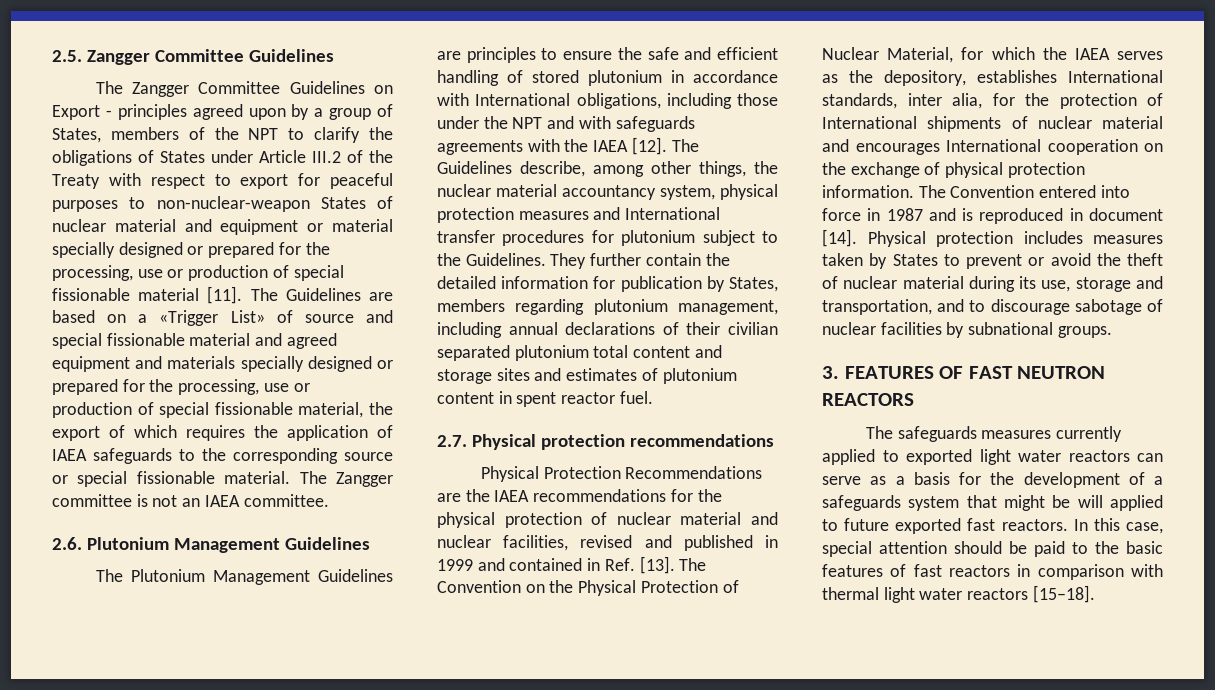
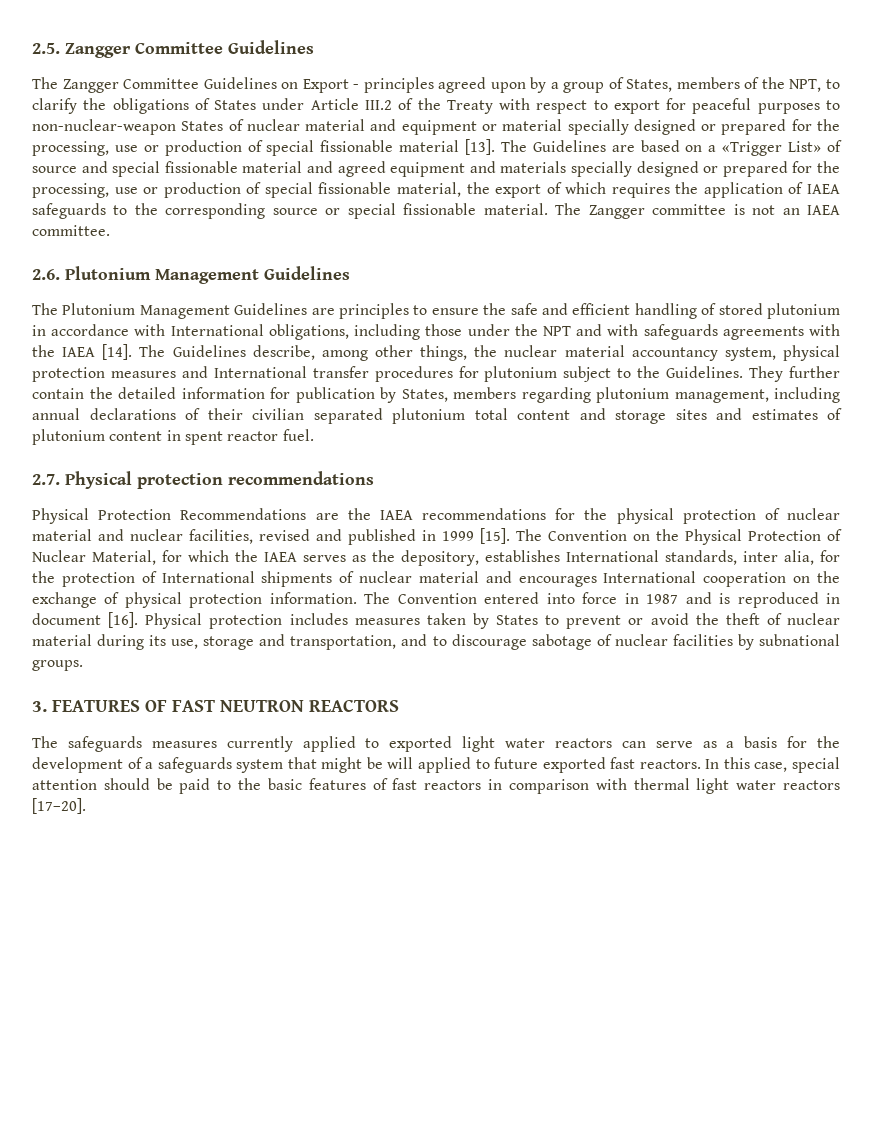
- The Zangger Committee Guidelines on Export - principles agreed upon by a group of States, members of the NPT to clarify the obligations of States under Article III.2 of the Treaty with respect to export for peaceful purposes to non-nuclear-weapon States of nuclear material and equipment or material specially designed or prepared for the processing, use or production of special fissionable material [11].
+ The Zangger Committee Guidelines on Export - principles agreed upon by a group of States, members of the NPT, to clarify the obligations of States under Article III.2 of the Treaty with respect to export for peaceful purposes to non-nuclear-weapon States of nuclear material and equipment or material specially designed or prepared for the processing, use or production of special fissionable material [13].
- The Plutonium Management Guidelines are principles to ensure the safe and efficient handling of stored plutonium in accordance with International obligations, including those under the NPT and with safeguards agreements with the IAEA [12].
+ The Plutonium Management Guidelines are principles to ensure the safe and efficient handling of stored plutonium in accordance with International obligations, including those under the NPT and with safeguards agreements with the IAEA [14].
- Physical Protection Recommendations are the IAEA recommendations for the physical protection of nuclear material and nuclear facilities, revised and published in 1999 and contained in Ref. [13].
+ Physical Protection Recommendations are the IAEA recommendations for the physical protection of nuclear material and nuclear facilities, revised and published in 1999 [15].
- The Convention entered into force in 1987 and is reproduced in document [14].
+ The Convention entered into force in 1987 and is reproduced in document [16].
- In this case, special attention should be paid to the basic features of fast reactors in comparison with thermal light water reactors [15–18].
+ In this case, special attention should be paid to the basic features of fast reactors in comparison with thermal light water reactors [17–20].

